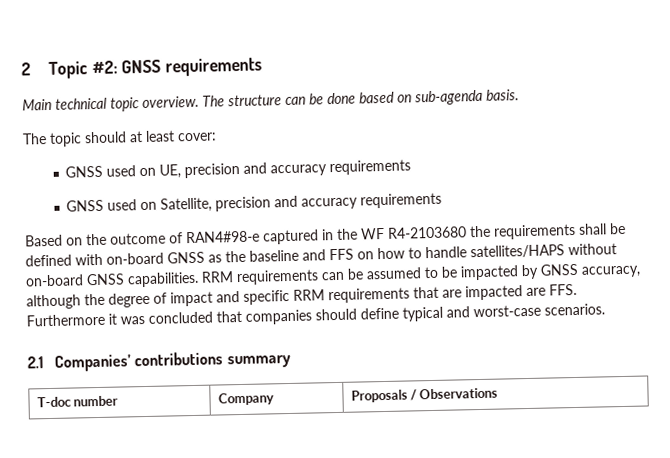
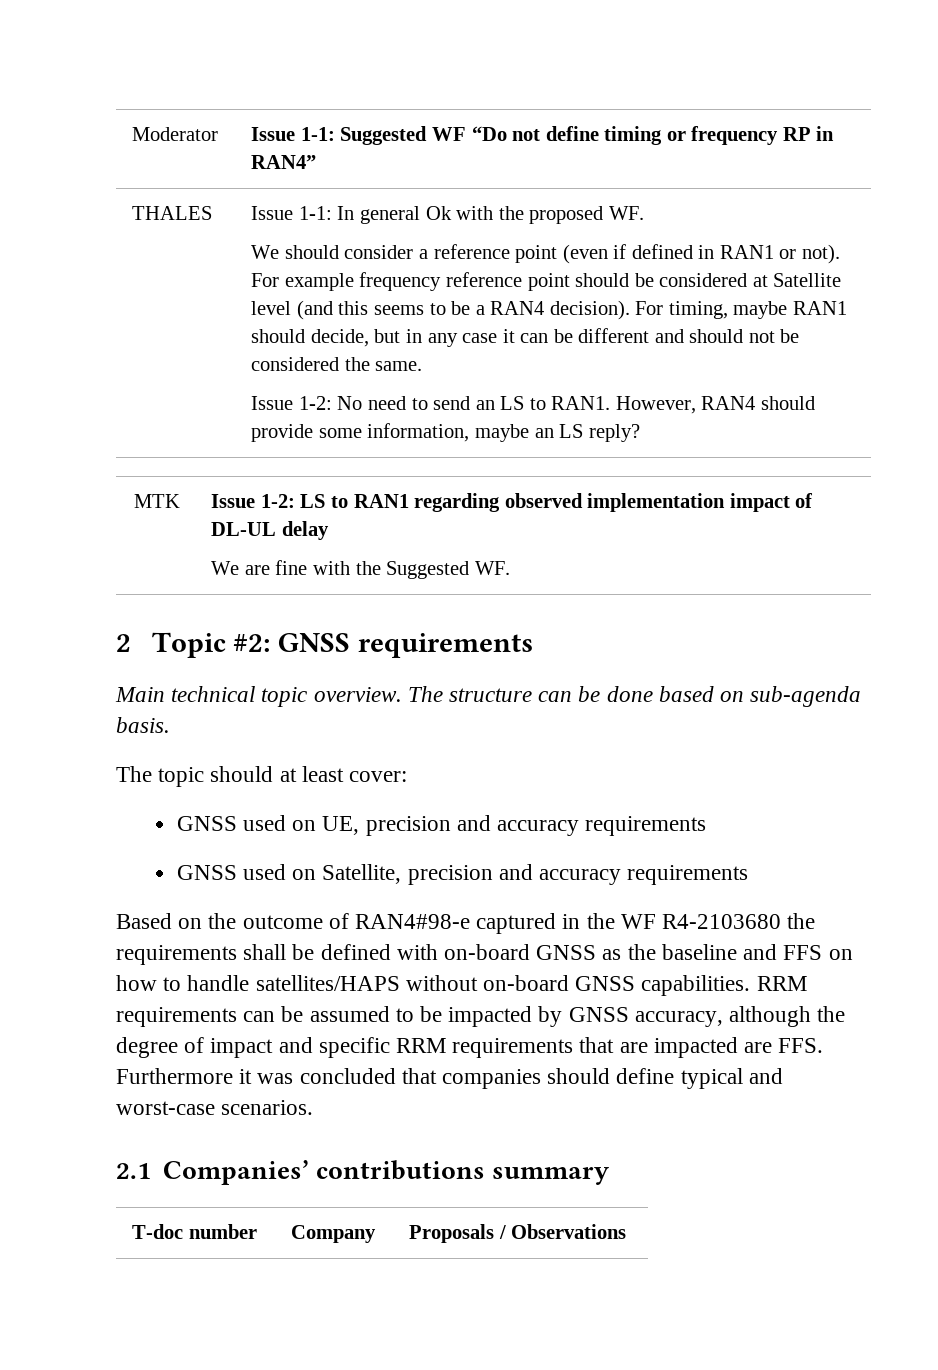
+ Moderator | Issue 1-1: Suggested WF “Do not define timing or frequency RP in RAN4”
+ THALES | Issue 1-1: In general Ok with the proposed WF.
+ We should consider a reference point (even if defined in RAN1 or not). For example frequency reference point should be considered at Satellite level (and this seems to be a RAN4 decision). For timing, maybe RAN1 should decide, but in any case it can be different and should not be considered the same.
+ Issue 1-2: No need to send an LS to RAN1. However, RAN4 should provide some information, maybe an LS reply?
+ MTK | Issue 1-2: LS to RAN1 regarding observed implementation impact of DL-UL delay
+ We are fine with the Suggested WF.

